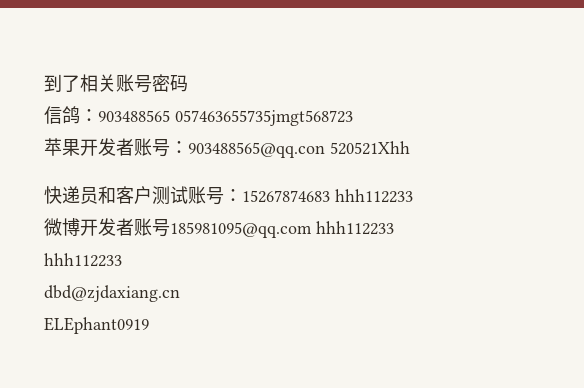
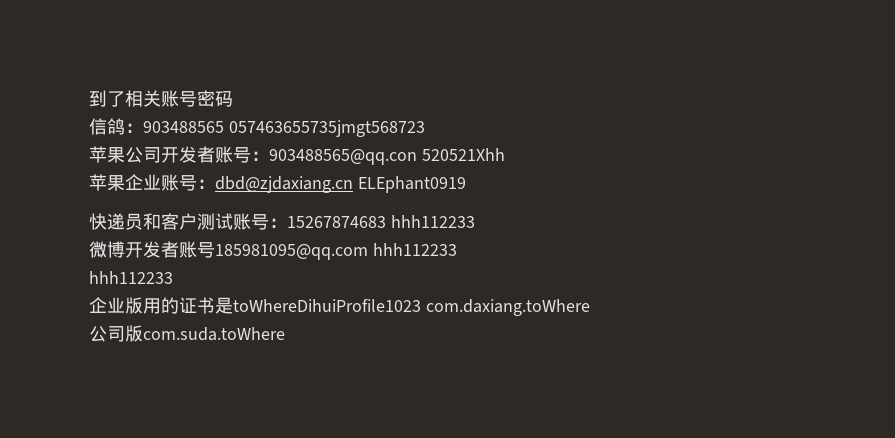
- 苹果开发者账号：903488565@qq.con 520521Xhh
+ 苹果公司开发者账号：903488565@qq.con 520521Xhh
+ 苹果企业账号：dbd@zjdaxiang.cn ELEphant0919
- dbd@zjdaxiang.cn
- ELEphant0919
+ 企业版用的证书是toWhereDihuiProfile1023 com.daxiang.toWhere
+ 公司版com.suda.toWhere

